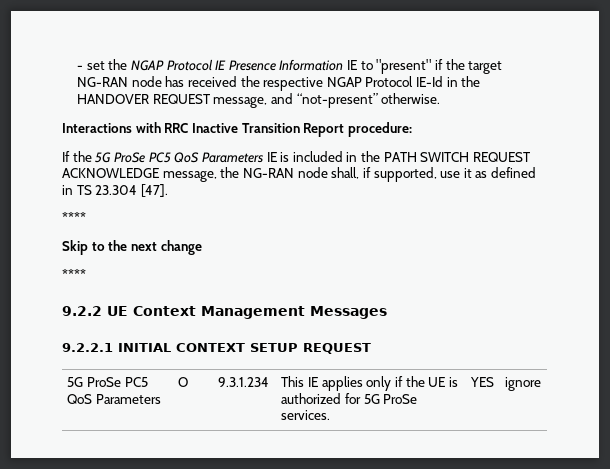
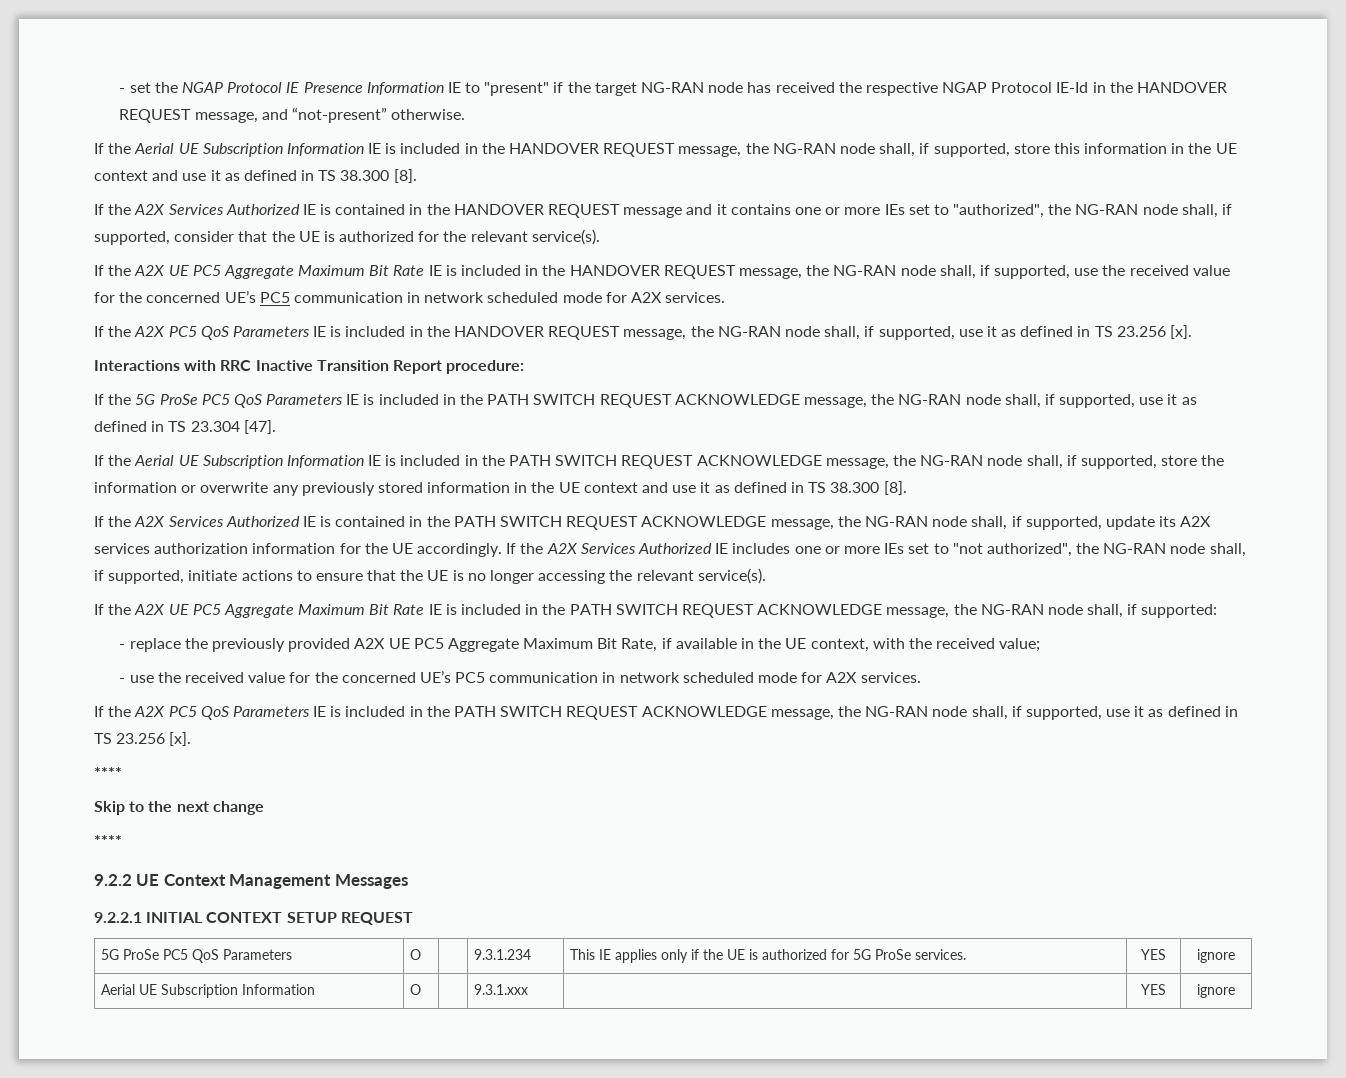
+ If the Aerial UE Subscription Information IE is included in the HANDOVER REQUEST message, the NG-RAN node shall, if supported, store this information in the UE context and use it as defined in TS 38.300 [8].
+ If the A2X Services Authorized IE is contained in the HANDOVER REQUEST message and it contains one or more IEs set to "authorized", the NG-RAN node shall, if supported, consider that the UE is authorized for the relevant service(s).
+ If the A2X UE PC5 Aggregate Maximum Bit Rate IE is included in the HANDOVER REQUEST message, the NG-RAN node shall, if supported, use the received value for the concerned UE’s PC5 communication in network scheduled mode for A2X services.
+ If the A2X PC5 QoS Parameters IE is included in the HANDOVER REQUEST message, the NG-RAN node shall, if supported, use it as defined in TS 23.256 [x].
+ If the Aerial UE Subscription Information IE is included in the PATH SWITCH REQUEST ACKNOWLEDGE message, the NG-RAN node shall, if supported, store the information or overwrite any previously stored information in the UE context and use it as defined in TS 38.300 [8].
+ If the A2X Services Authorized IE is contained in the PATH SWITCH REQUEST ACKNOWLEDGE message, the NG-RAN node shall, if supported, update its A2X services authorization information for the UE accordingly. If the A2X Services Authorized IE includes one or more IEs set to "not authorized", the NG-RAN node shall, if supported, initiate actions to ensure that the UE is no longer accessing the relevant service(s).
+ If the A2X UE PC5 Aggregate Maximum Bit Rate IE is included in the PATH SWITCH REQUEST ACKNOWLEDGE message, the NG-RAN node shall, if supported:
+ - replace the previously provided A2X UE PC5 Aggregate Maximum Bit Rate, if available in the UE context, with the received value;
+ - use the received value for the concerned UE’s PC5 communication in network scheduled mode for A2X services.
+ If the A2X PC5 QoS Parameters IE is included in the PATH SWITCH REQUEST ACKNOWLEDGE message, the NG-RAN node shall, if supported, use it as defined in TS 23.256 [x].
+ Aerial UE Subscription Information | O | | 9.3.1.xxx | | YES | ignore

